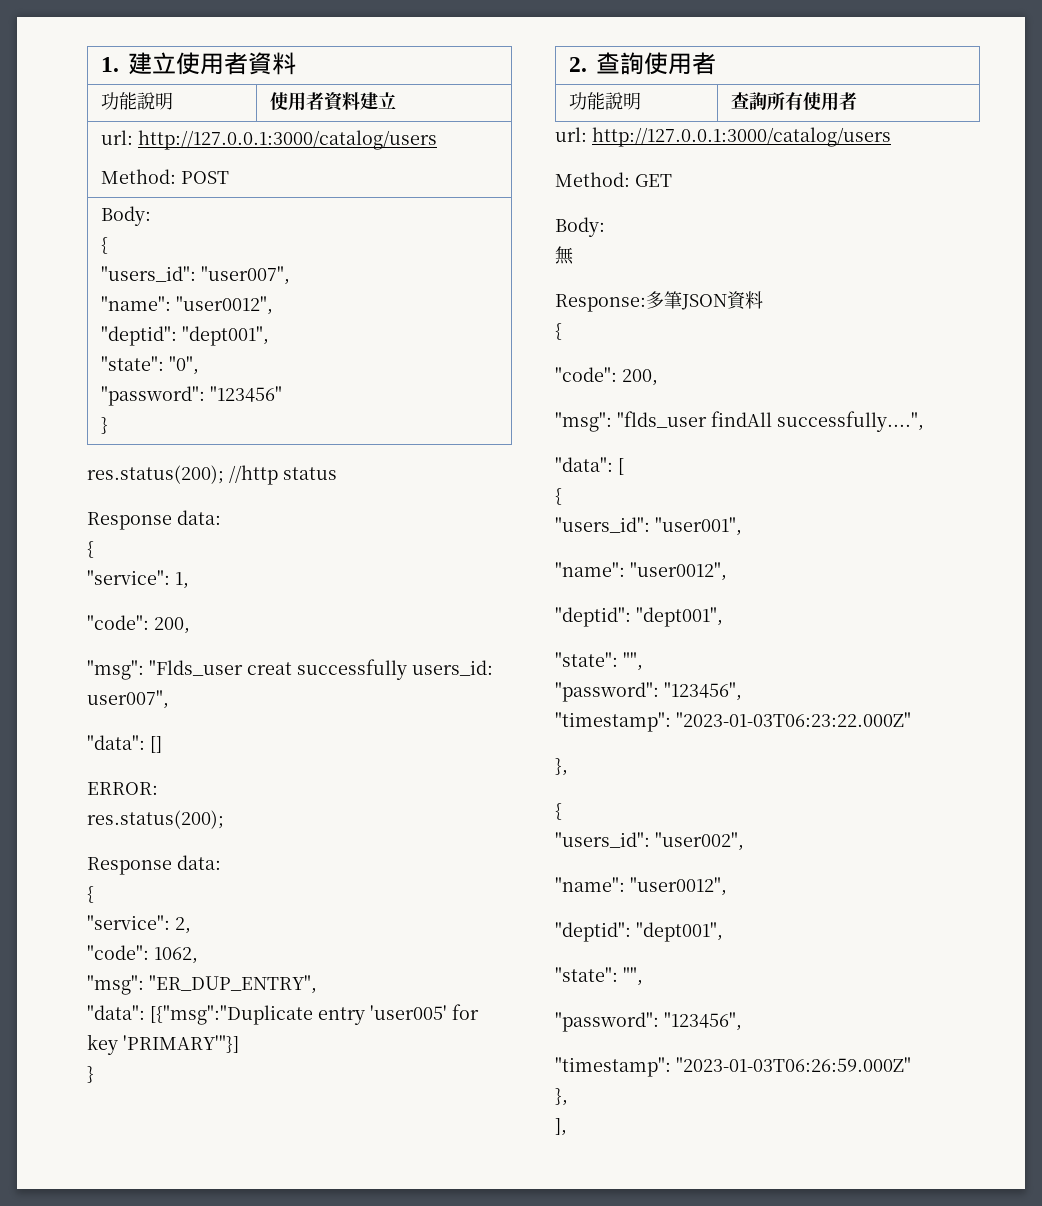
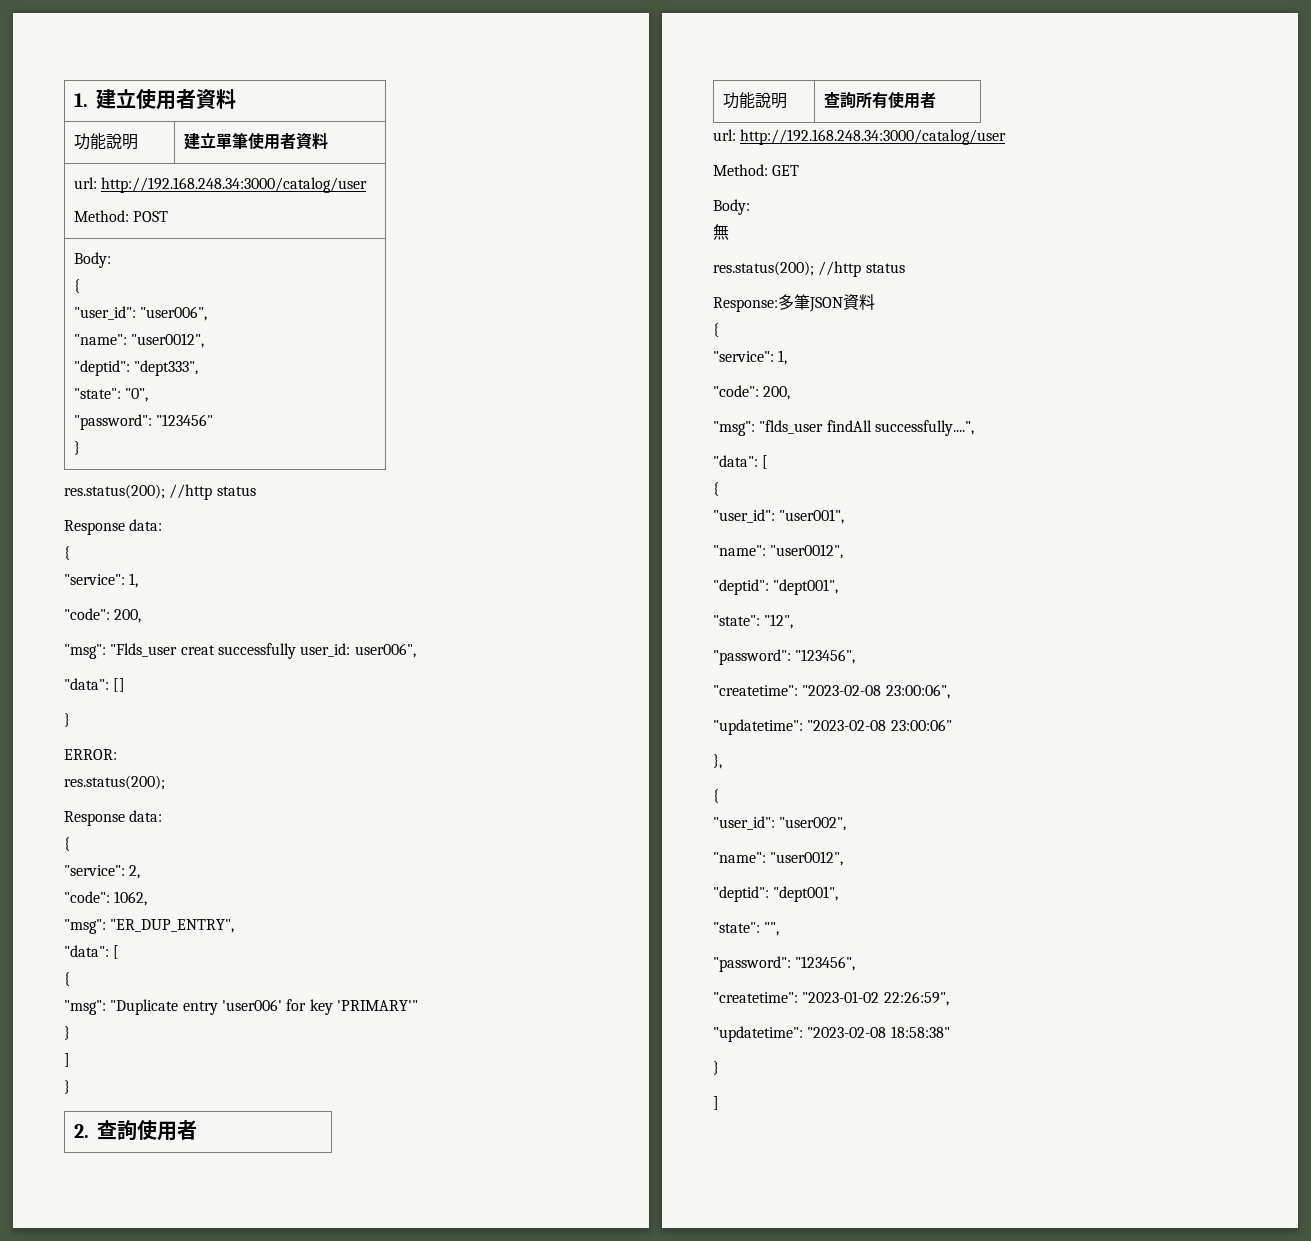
- 功能說明 | 使用者資料建立
- url: http://127.0.0.1:3000/catalog/users
+ 功能說明 | 建立單筆使用者資料
+ url: http://192.168.248.34:3000/catalog/user
  Method: POST
  Body:
  {
- "users_id": "user007",
+ "user_id": "user006",
  "name": "user0012",
- "deptid": "dept001",
+ "deptid": "dept333",
- "msg": "Flds_user creat successfully users_id: user007",
+ "msg": "Flds_user creat successfully user_id: user006",
  "data": []
+ }
  "msg": "ER_DUP_ENTRY",
- "data": [{"msg":"Duplicate entry 'user005' for key 'PRIMARY'"}]
+ "data": [
+ {
+ "msg": "Duplicate entry 'user006' for key 'PRIMARY'"
+ }
+ ]
  功能說明 | 查詢所有使用者
- url: http://127.0.0.1:3000/catalog/users
+ url: http://192.168.248.34:3000/catalog/user
  無
+ res.status(200); //http status
  Response:多筆JSON資料
  {
+ "service": 1,
- "users_id": "user001",
+ "user_id": "user001",
  "name": "user0012",
  "deptid": "dept001",
- "state": "",
+ "state": "12",
  "password": "123456",
- "timestamp": "2023-01-03T06:23:22.000Z"
+ "createtime": "2023-02-08 23:00:06",
+ "updatetime": "2023-02-08 23:00:06"
- "users_id": "user002",
+ "user_id": "user002",
- "timestamp": "2023-01-03T06:26:59.000Z"
- },
- ],
+ "createtime": "2023-01-02 22:26:59",
+ "updatetime": "2023-02-08 18:58:38"
+ }
+ ]

